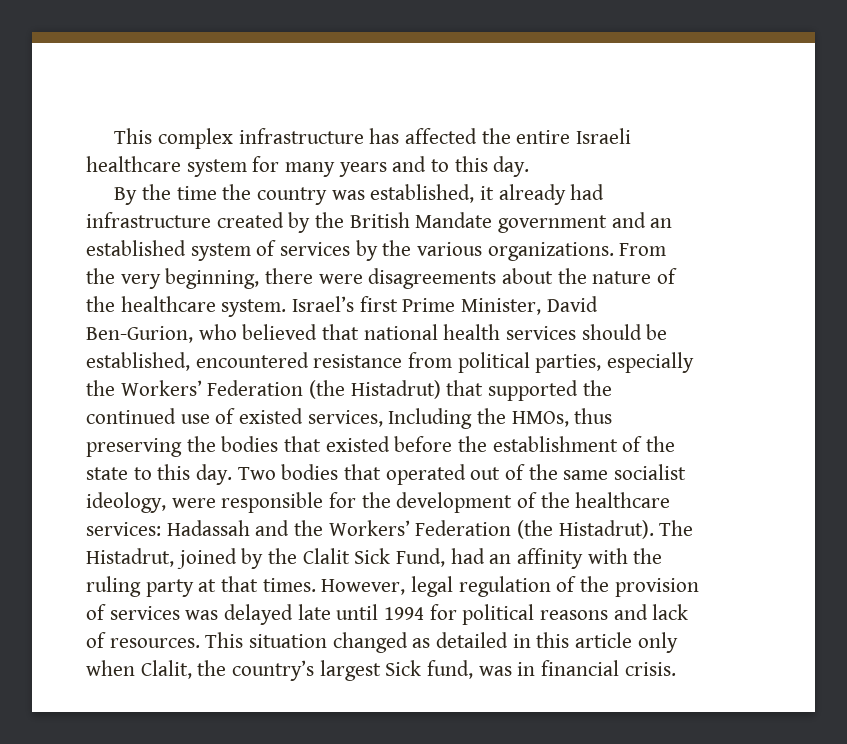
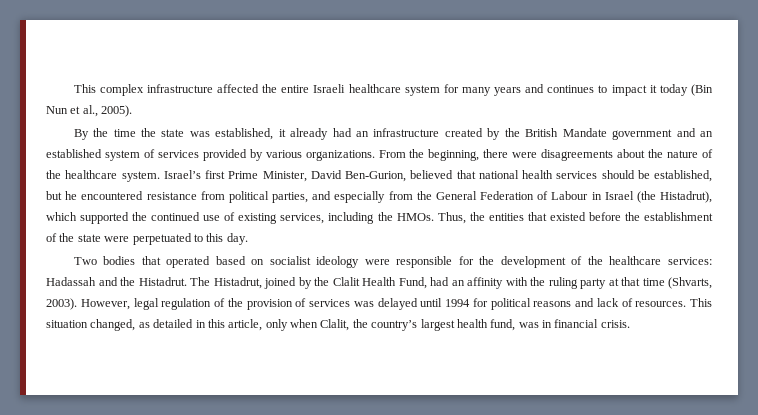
- This complex infrastructure has affected the entire Israeli healthcare system for many years and to this day.
+ This complex infrastructure affected the entire Israeli healthcare system for many years and continues to impact it today (Bin Nun et al., 2005).
- By the time the country was established, it already had infrastructure created by the British Mandate government and an established system of services by the various organizations.
+ By the time the state was established, it already had an infrastructure created by the British Mandate government and an established system of services provided by various organizations.
- From the very beginning, there were disagreements about the nature of the healthcare system.
+ From the beginning, there were disagreements about the nature of the healthcare system.
- Israel’s first Prime Minister, David Ben-Gurion, who believed that national health services should be established, encountered resistance from political parties, especially the Workers’ Federation (the Histadrut) that supported the continued use of existed services, Including the HMOs, thus preserving the bodies that existed before the establishment of the state to this day. Two bodies that operated out of the same socialist ideology, were responsible for the development of the healthcare services: Hadassah and the Workers’ Federation (the Histadrut).
+ Israel’s first Prime Minister, David Ben-Gurion, believed that national health services should be established, but he encountered resistance from political parties, and especially from the General Federation of Labour in Israel (the Histadrut), which supported the continued use of existing services, including the HMOs. Thus, the entities that existed before the establishment of the state were perpetuated to this day.
+ Two bodies that operated based on socialist ideology were responsible for the development of the healthcare services: Hadassah and the Histadrut.
- The Histadrut, joined by the Clalit Sick Fund, had an affinity with the ruling party at that times.
+ The Histadrut, joined by the Clalit Health Fund, had an affinity with the ruling party at that time (Shvarts, 2003).
- However, legal regulation of the provision of services was delayed late until 1994 for political reasons and lack of resources.
+ However, legal regulation of the provision of services was delayed until 1994 for political reasons and lack of resources.
- This situation changed as detailed in this article only when Clalit, the country’s largest Sick fund, was in financial crisis.
+ This situation changed, as detailed in this article, only when Clalit, the country’s largest health fund, was in financial crisis.

